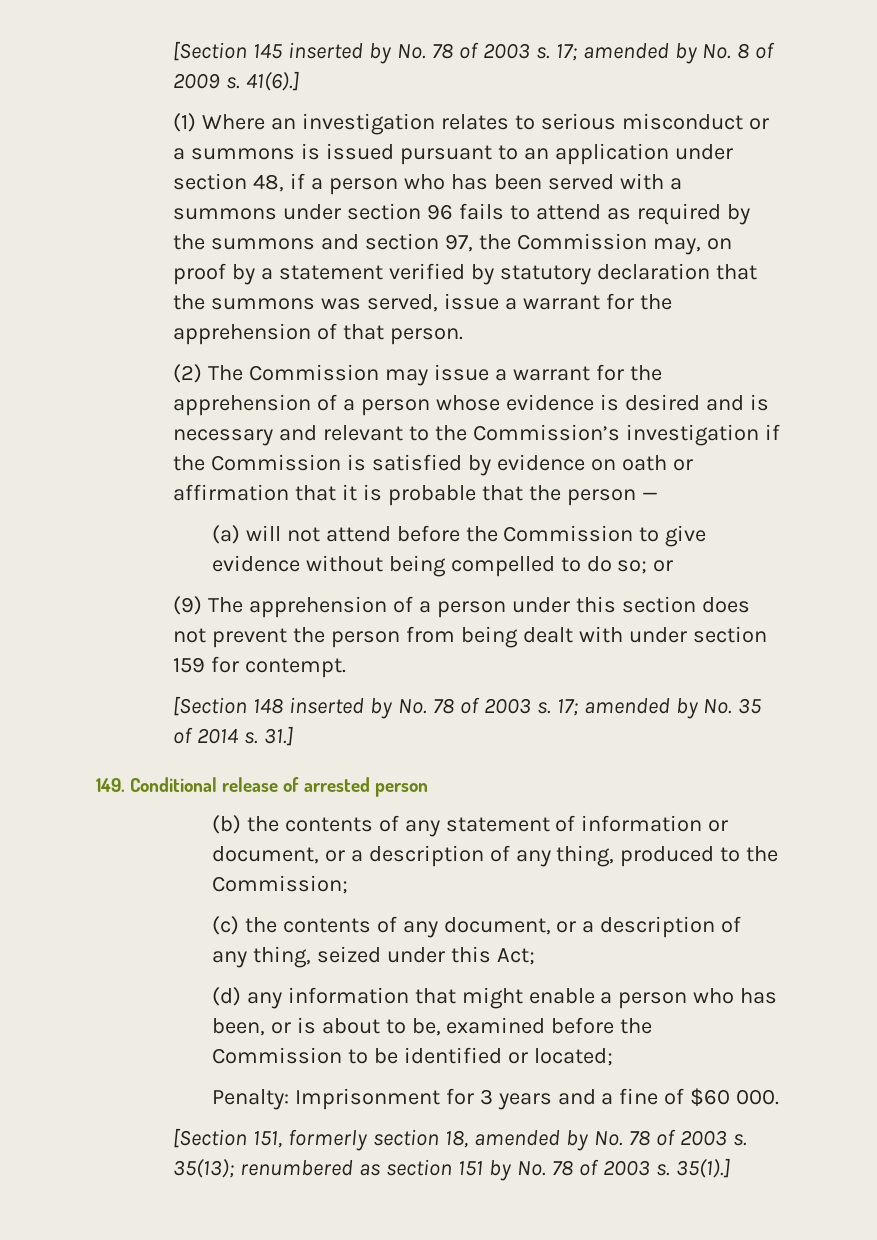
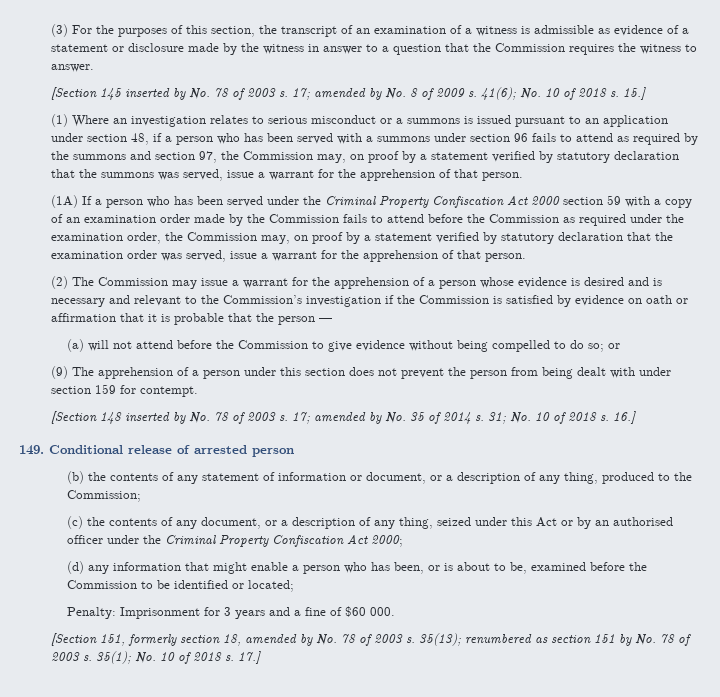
+ (3) For the purposes of this section, the transcript of an examination of a witness is admissible as evidence of a statement or disclosure made by the witness in answer to a question that the Commission requires the witness to answer.
- 41(6).]
+ 41(6); No. 10 of 2018 s. 15.]
+ (1A) If a person who has been served under the Criminal Property Confiscation Act 2000 section 59 with a copy of an examination order made by the Commission fails to attend before the Commission as required under the examination order, the Commission may, on proof by a statement verified by statutory declaration that the examination order was served, issue a warrant for the apprehension of that person.
- 31.]
+ 31; No. 10 of 2018 s. 16.]
- (c) the contents of any document, or a description of any thing, seized under this Act;
+ (c) the contents of any document, or a description of any thing, seized under this Act or by an authorised officer under the Criminal Property Confiscation Act 2000;
- 35(1).]
+ 35(1); No. 10 of 2018 s. 17.]

